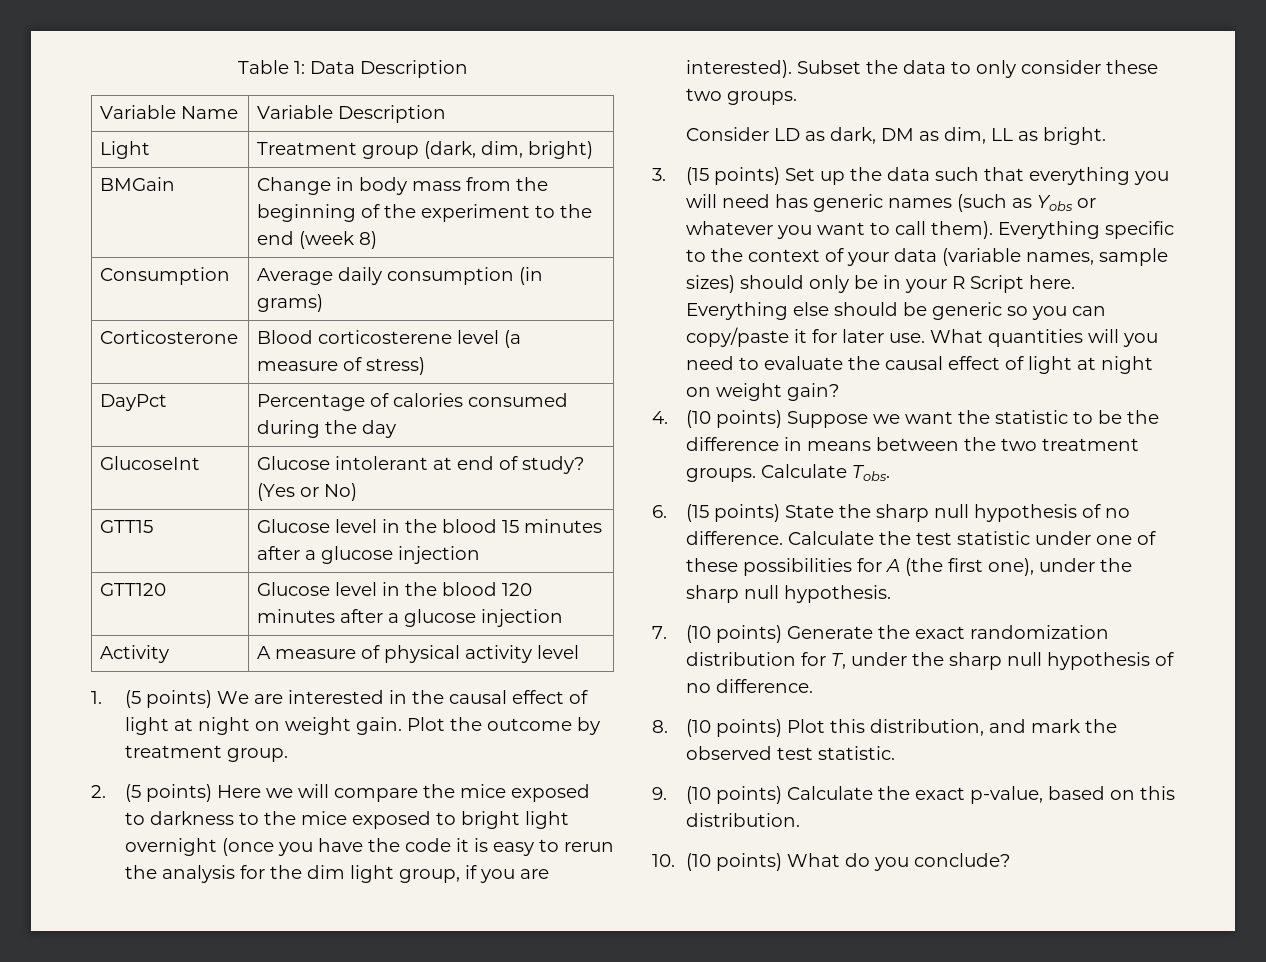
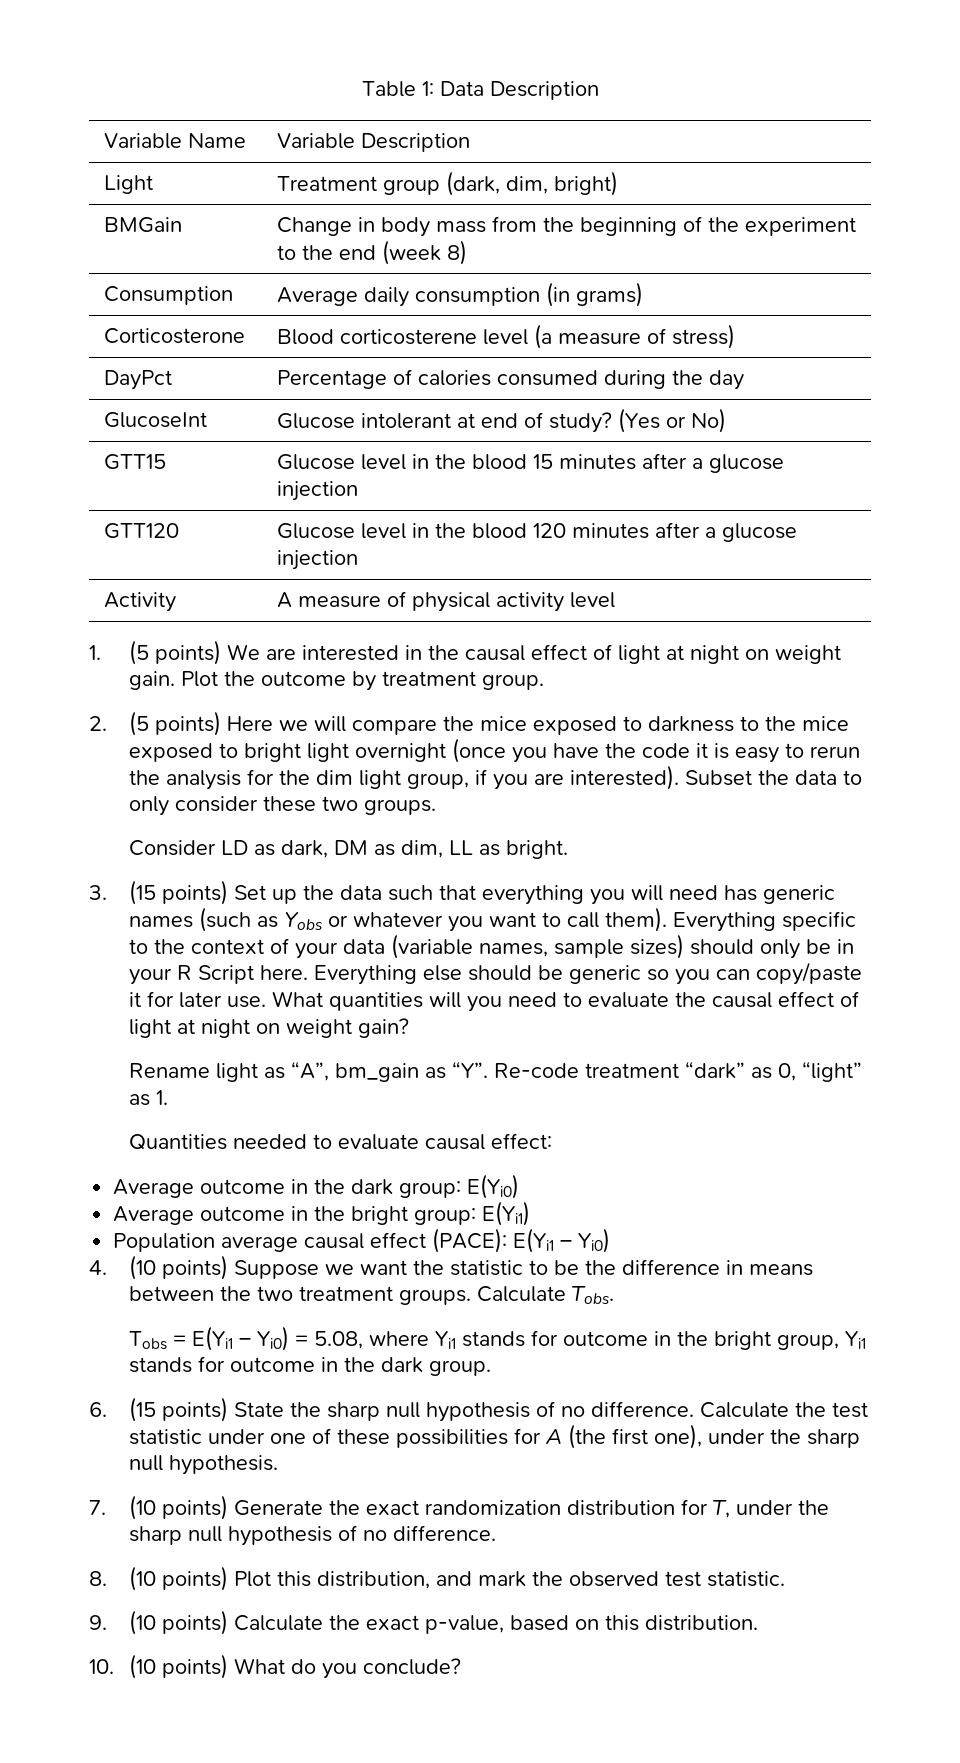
+ Rename light as “A”, bm_gain as “Y”. Re-code treatment “dark” as 0, “light” as 1.
+ Quantities needed to evaluate causal effect:
+ Average outcome in the dark group: E(Yi0)
+ Average outcome in the bright group: E(Yi1)
+ Population average causal effect (PACE): E(Yi1 – Yi0)
+ Tobs = E(Yi1 – Yi0) = 5.08, where Yi1 stands for outcome in the bright group, Yi1 stands for outcome in the dark group.

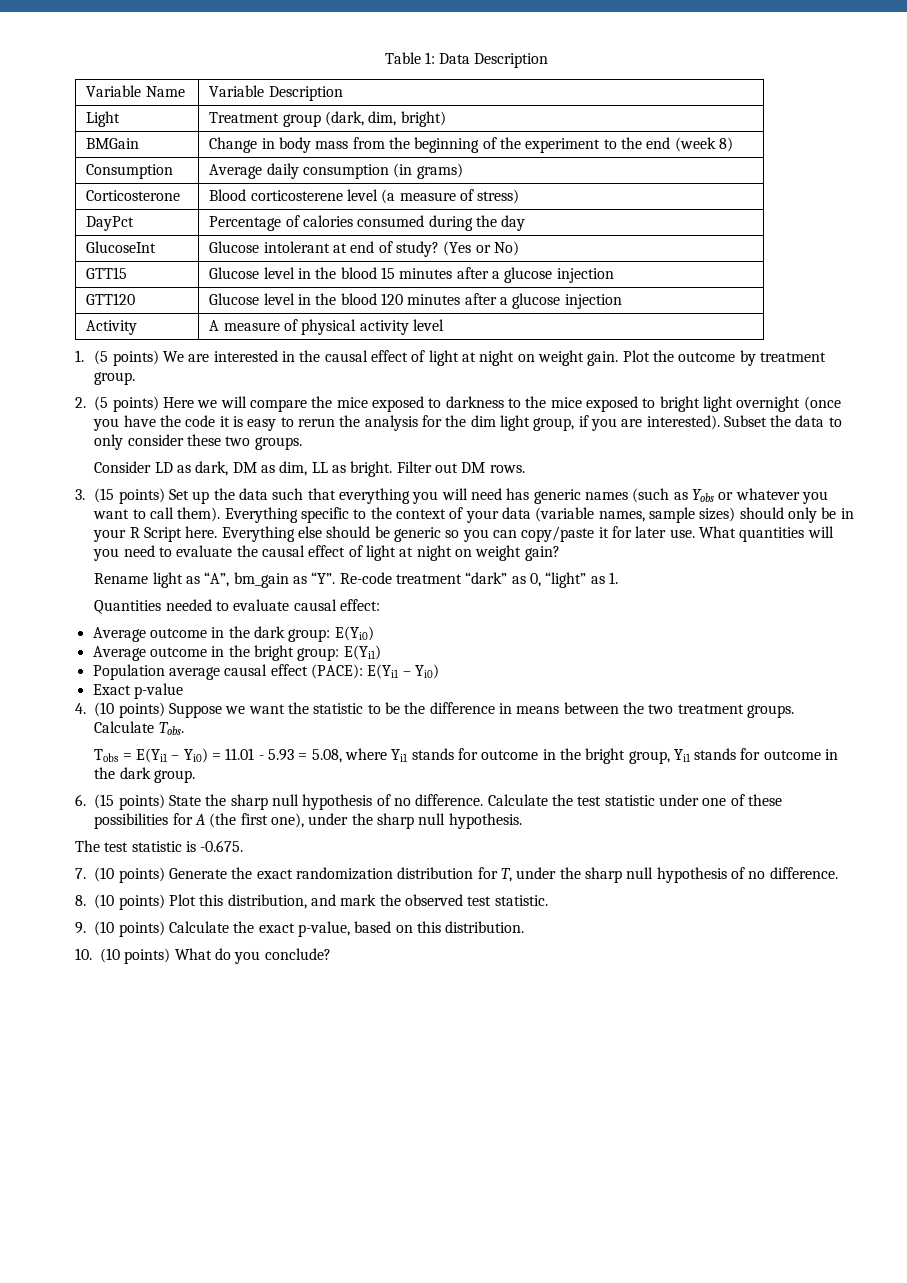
+ Filter out DM rows.
+ Exact p-value
- Tobs = E(Yi1 – Yi0) = 5.08, where Yi1 stands for outcome in the bright group, Yi1 stands for outcome in the dark group.
+ Tobs = E(Yi1 – Yi0) = 11.01 - 5.93 = 5.08, where Yi1 stands for outcome in the bright group, Yi1 stands for outcome in the dark group.
+ The test statistic is -0.675.

